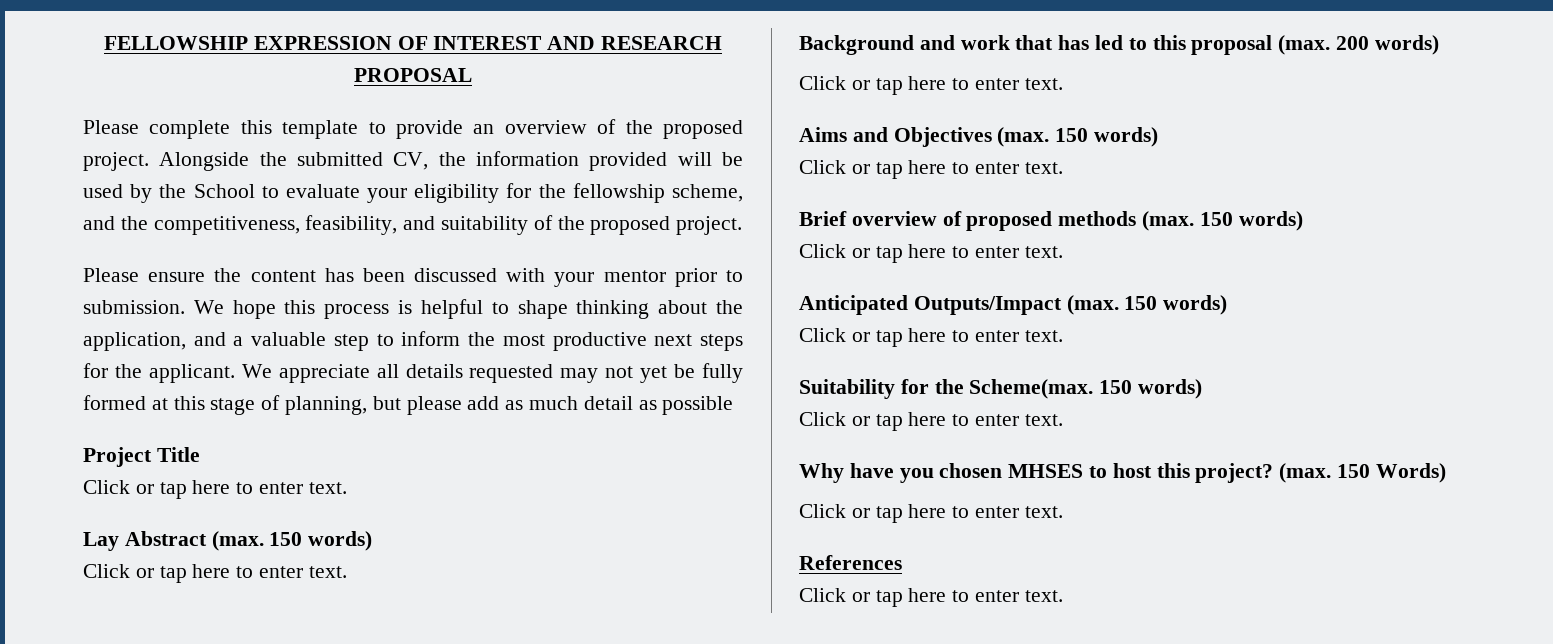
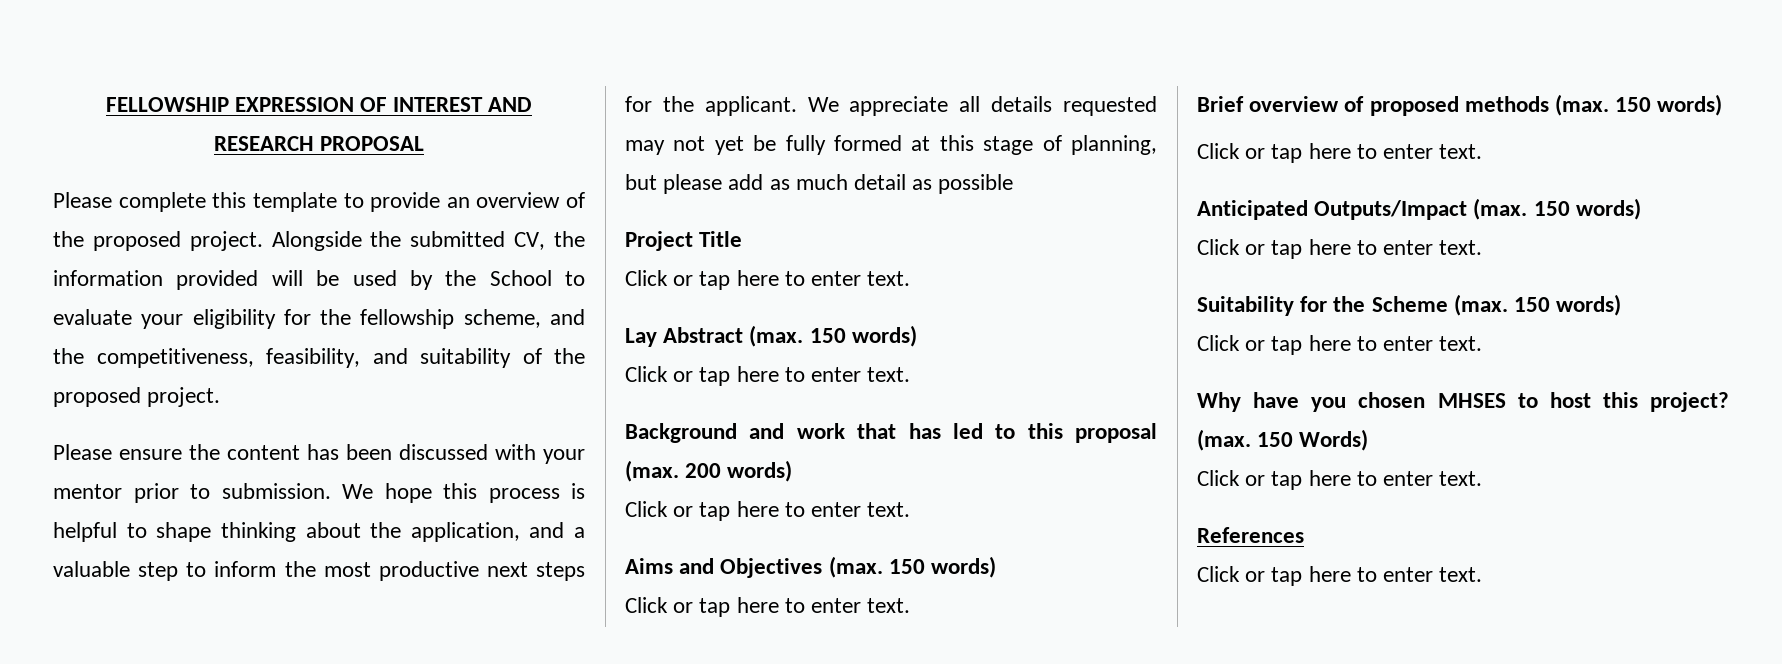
- Suitability for the Scheme(max. 150 words)
+ Suitability for the Scheme (max. 150 words)

